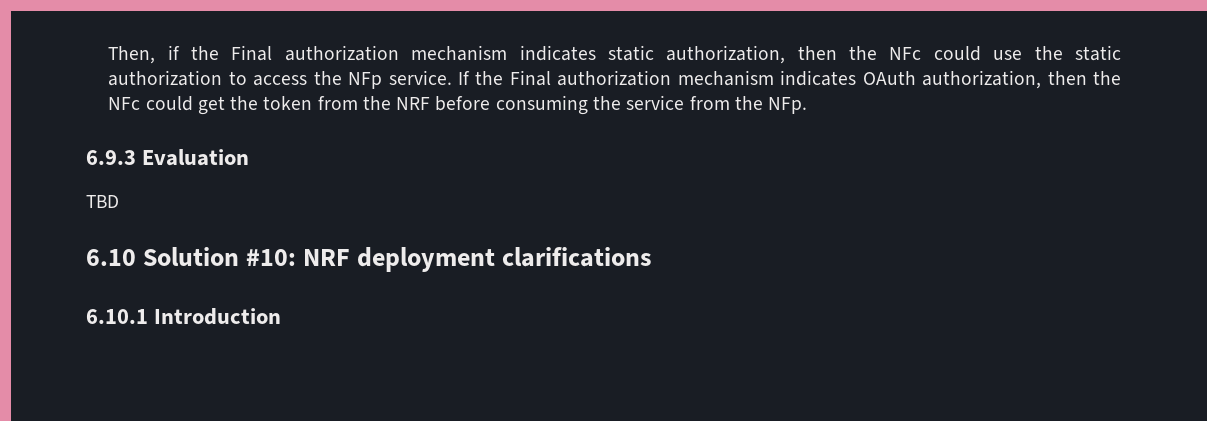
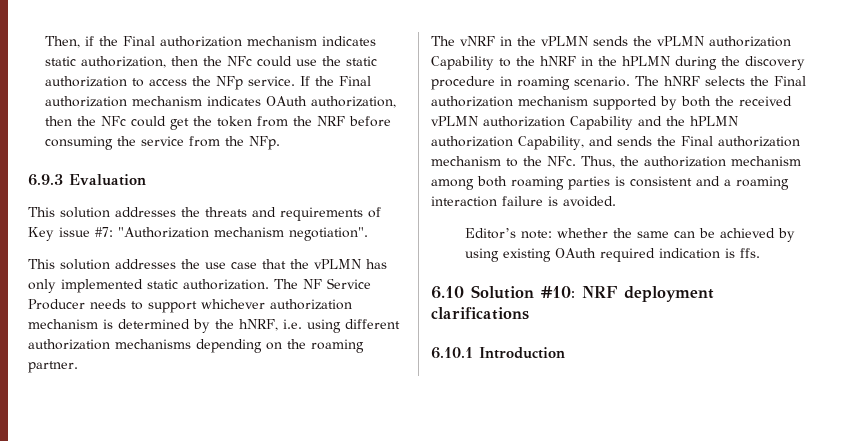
- TBD
+ This solution addresses the threats and requirements of Key issue #7: "Authorization mechanism negotiation".
+ This solution addresses the use case that the vPLMN has only implemented static authorization. The NF Service Producer needs to support whichever authorization mechanism is determined by the hNRF, i.e. using different authorization mechanisms depending on the roaming partner.
+ The vNRF in the vPLMN sends the vPLMN authorization Capability to the hNRF in the hPLMN during the discovery procedure in roaming scenario. The hNRF selects the Final authorization mechanism supported by both the received vPLMN authorization Capability and the hPLMN authorization Capability, and sends the Final authorization mechanism to the NFc. Thus, the authorization mechanism among both roaming parties is consistent and a roaming interaction failure is avoided.
+ Editor’s note: whether the same can be achieved by using existing OAuth required indication is ffs.

